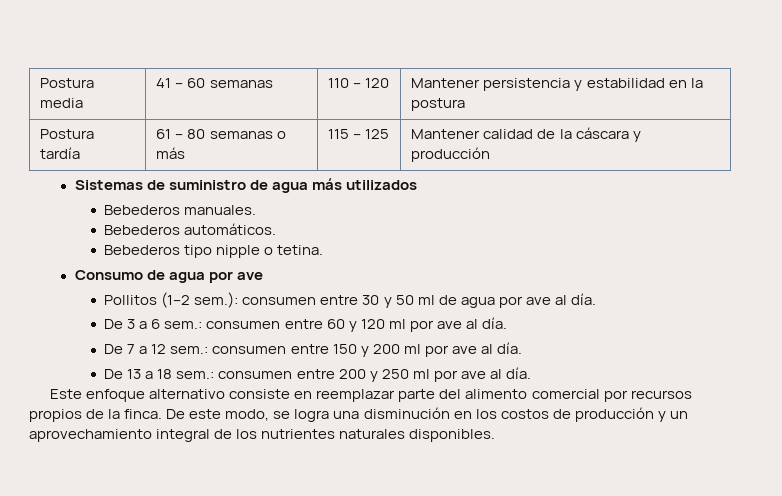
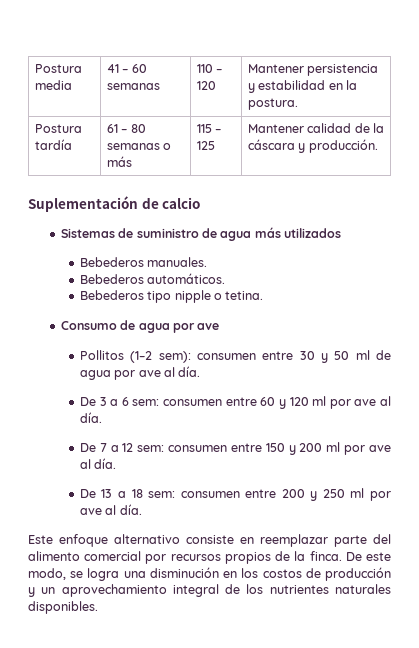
- Postura media | 41 – 60 semanas | 110 – 120 | Mantener persistencia y estabilidad en la postura
+ Postura media | 41 – 60 semanas | 110 – 120 | Mantener persistencia y estabilidad en la postura.
- Postura tardía | 61 – 80 semanas o más | 115 – 125 | Mantener calidad de la cáscara y producción
+ Postura tardía | 61 – 80 semanas o más | 115 – 125 | Mantener calidad de la cáscara y producción.
+ Suplementación de calcio
- Pollitos (1–2 sem.): consumen entre 30 y 50 ml de agua por ave al día.
+ Pollitos (1–2 sem): consumen entre 30 y 50 ml de agua por ave al día.
- De 3 a 6 sem.: consumen entre 60 y 120 ml por ave al día.
+ De 3 a 6 sem: consumen entre 60 y 120 ml por ave al día.
- De 7 a 12 sem.: consumen entre 150 y 200 ml por ave al día.
+ De 7 a 12 sem: consumen entre 150 y 200 ml por ave al día.
- De 13 a 18 sem.: consumen entre 200 y 250 ml por ave al día.
+ De 13 a 18 sem: consumen entre 200 y 250 ml por ave al día.

